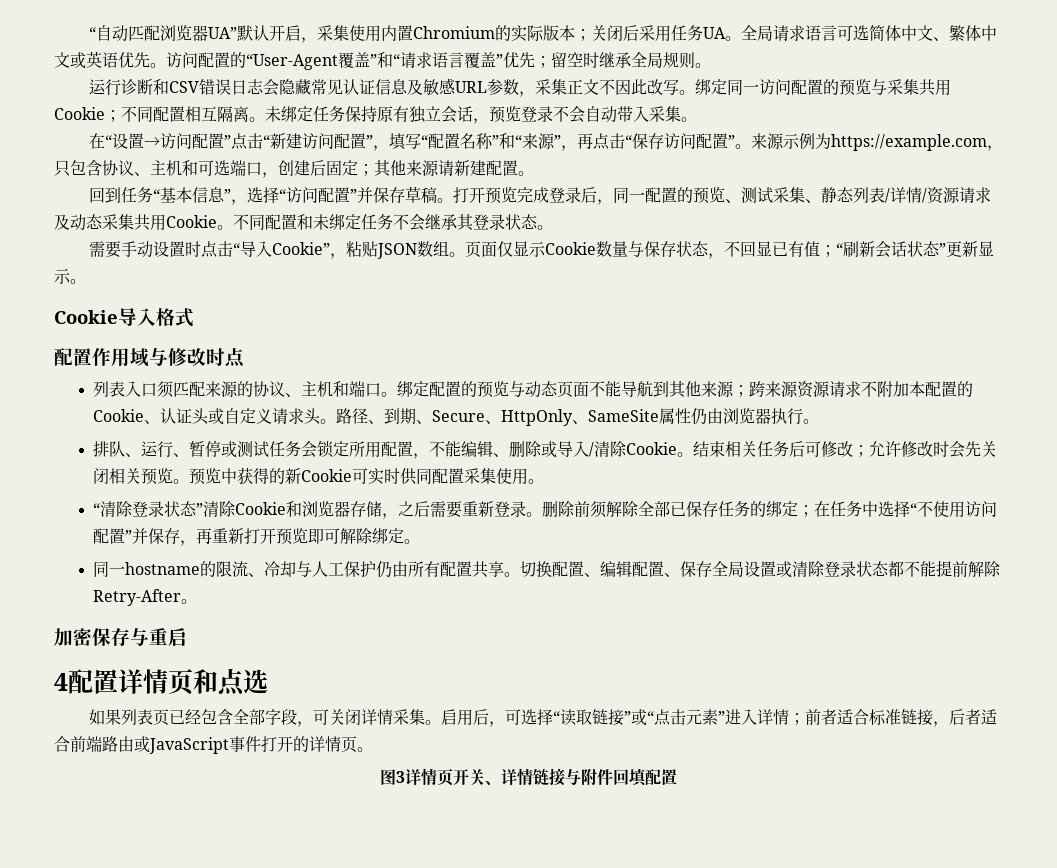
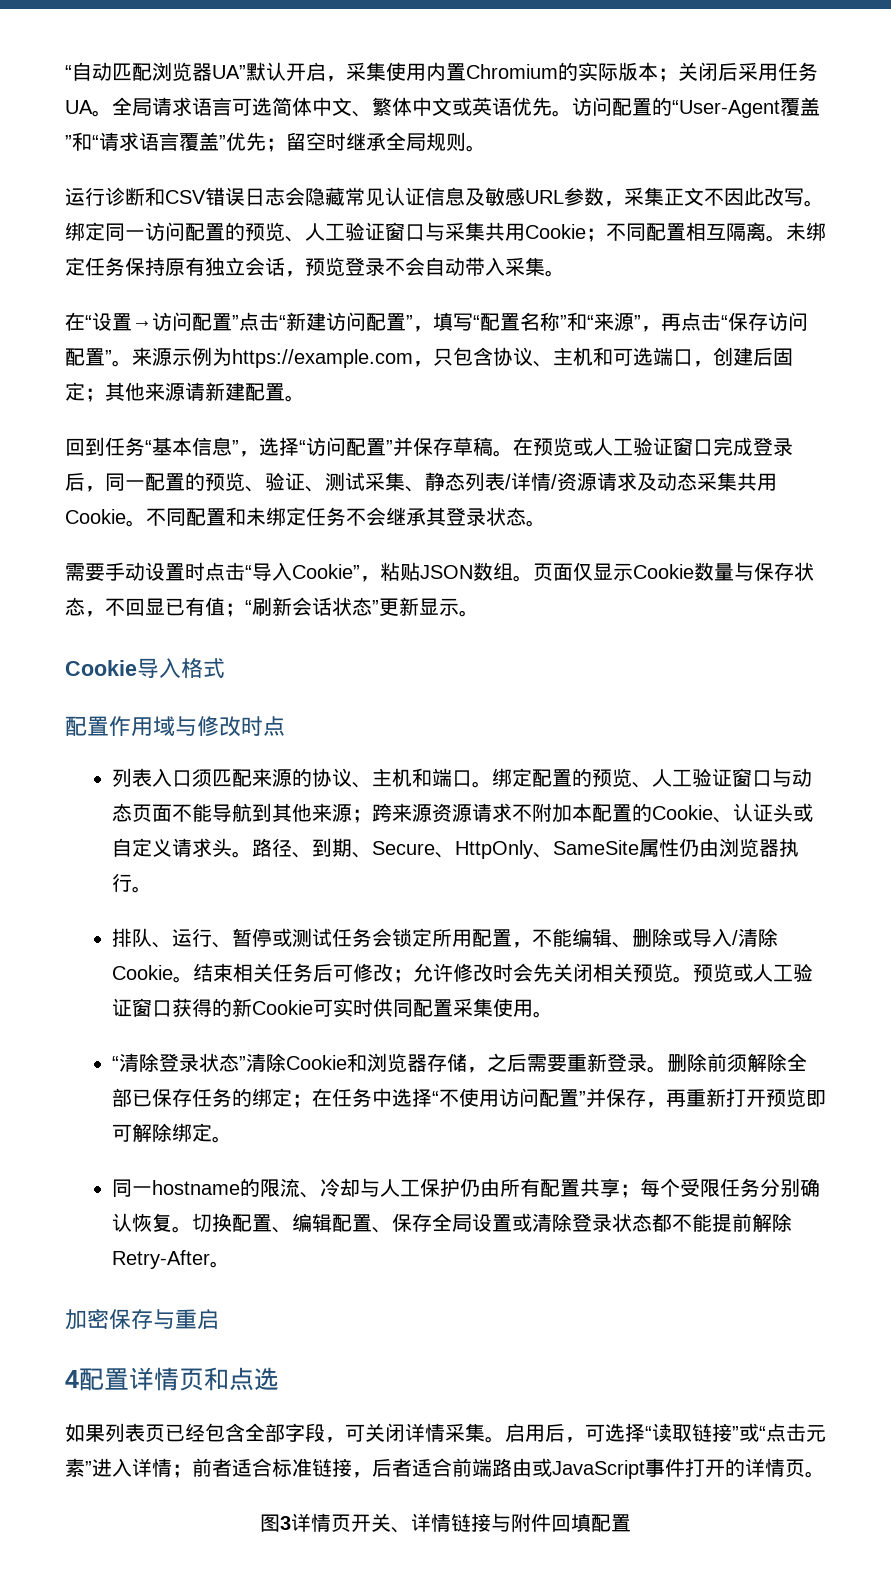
- 绑定同一访问配置的预览与采集共用Cookie；不同配置相互隔离。
+ 绑定同一访问配置的预览、人工验证窗口与采集共用Cookie；不同配置相互隔离。
- 打开预览完成登录后，同一配置的预览、测试采集、静态列表/详情/资源请求及动态采集共用Cookie。
+ 在预览或人工验证窗口完成登录后，同一配置的预览、验证、测试采集、静态列表/详情/资源请求及动态采集共用Cookie。
- 绑定配置的预览与动态页面不能导航到其他来源；跨来源资源请求不附加本配置的Cookie、认证头或自定义请求头。
+ 绑定配置的预览、人工验证窗口与动态页面不能导航到其他来源；跨来源资源请求不附加本配置的Cookie、认证头或自定义请求头。
- 预览中获得的新Cookie可实时供同配置采集使用。
+ 预览或人工验证窗口获得的新Cookie可实时供同配置采集使用。
- 同一hostname的限流、冷却与人工保护仍由所有配置共享。
+ 同一hostname的限流、冷却与人工保护仍由所有配置共享；每个受限任务分别确认恢复。

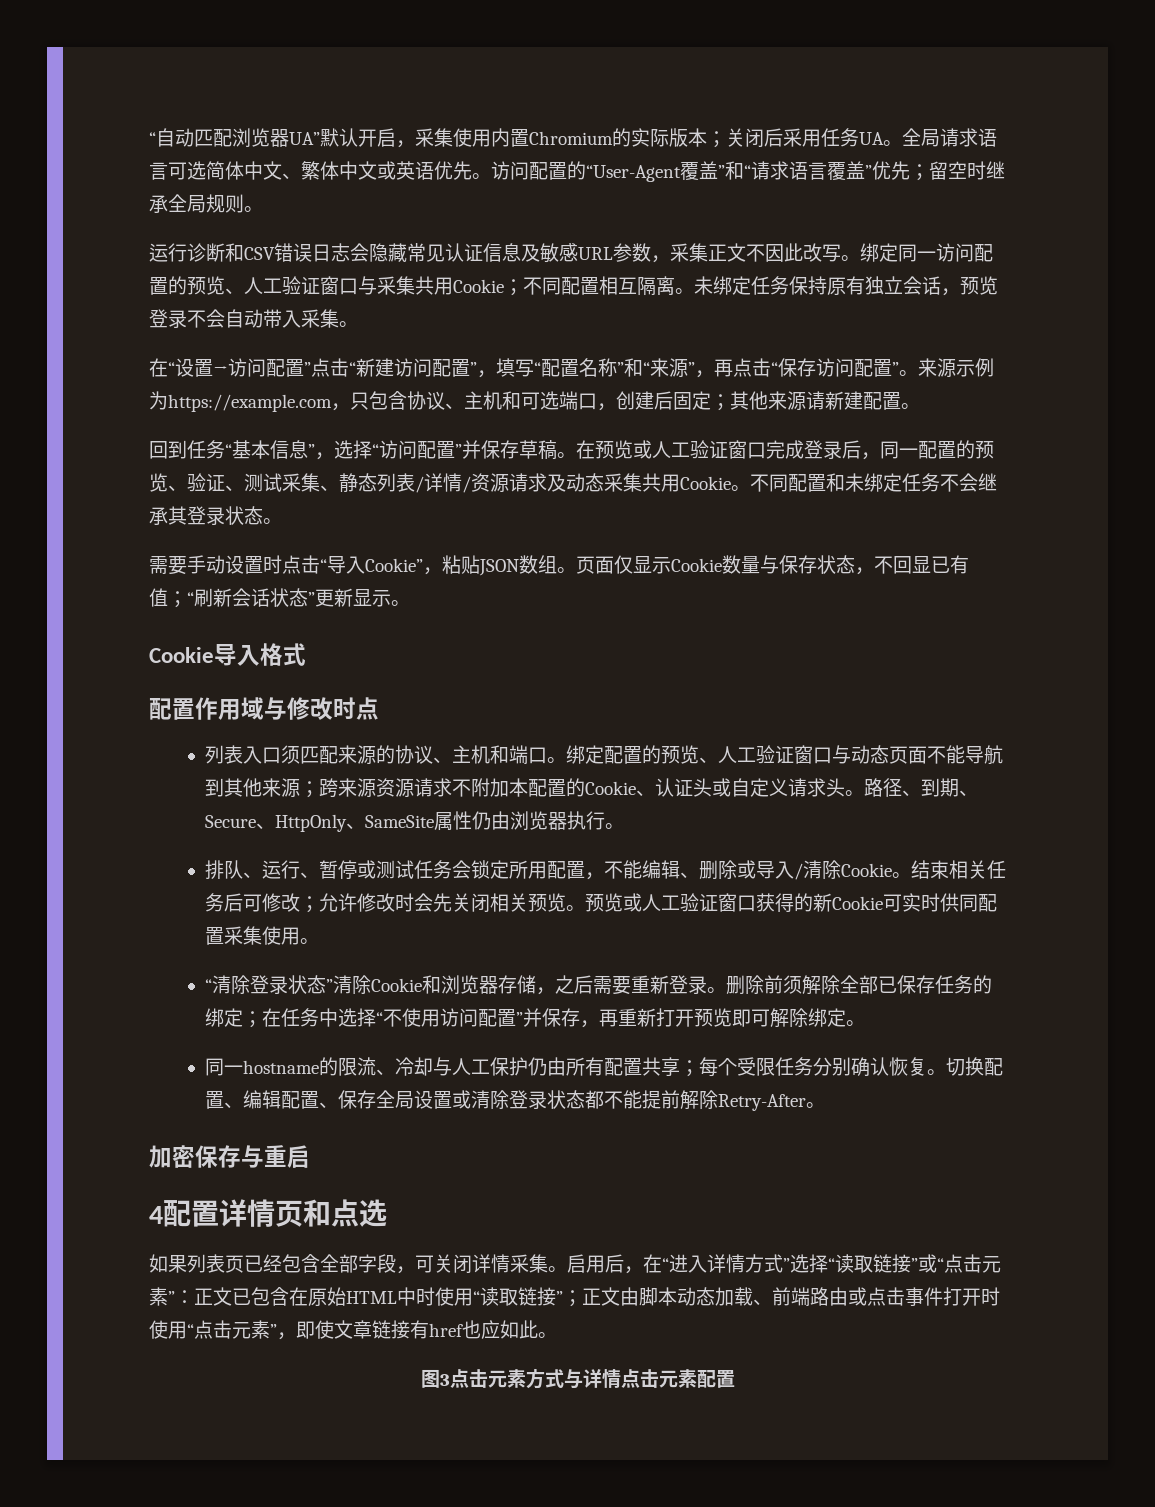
- 启用后，可选择“读取链接”或“点击元素”进入详情；前者适合标准链接，后者适合前端路由或JavaScript事件打开的详情页。
- 图3详情页开关、详情链接与附件回填配置
+ 启用后，在“进入详情方式”选择“读取链接”或“点击元素”：正文已包含在原始HTML中时使用“读取链接”；正文由脚本动态加载、前端路由或点击事件打开时使用“点击元素”，即使文章链接有href也应如此。
+ 图3点击元素方式与详情点击元素配置

